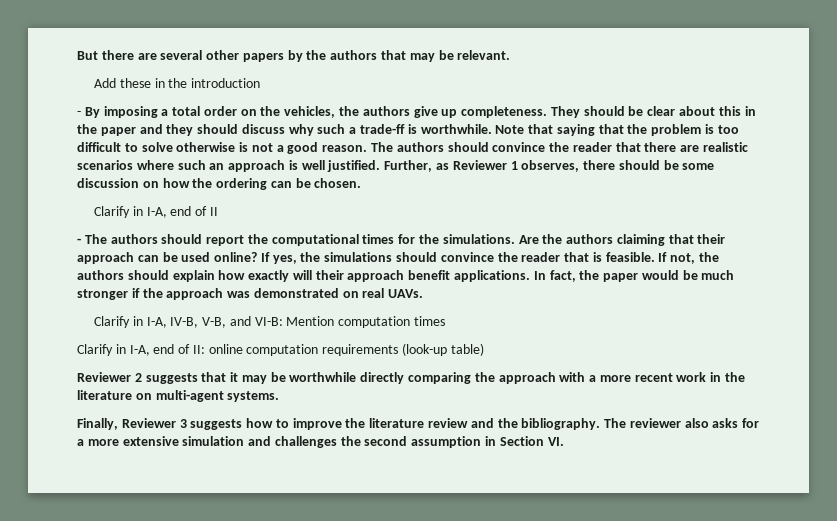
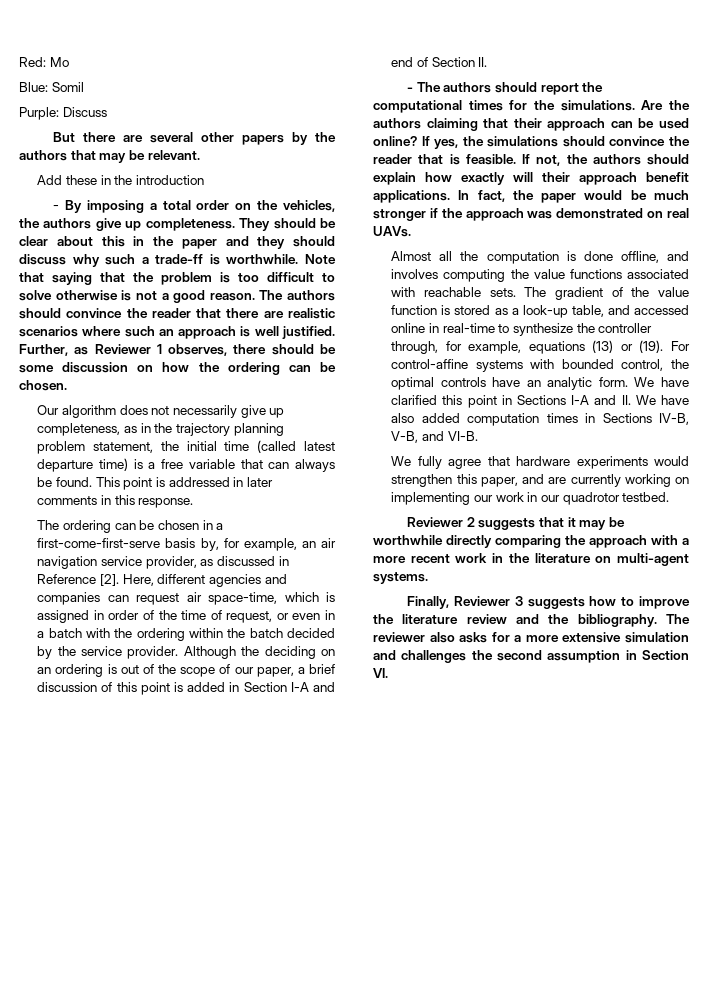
+ Red: Mo
+ Blue: Somil
+ Purple: Discuss
- Clarify in I-A, end of II
+ Our algorithm does not necessarily give up completeness, as in the trajectory planning problem statement, the initial time (called latest departure time) is a free variable that can always be found. This point is addressed in later comments in this response.
+ The ordering can be chosen in a first-come-first-serve basis by, for example, an air navigation service provider, as discussed in Reference [2]. Here, different agencies and companies can request air space-time, which is assigned in order of the time of request, or even in a batch with the ordering within the batch decided by the service provider. Although the deciding on an ordering is out of the scope of our paper, a brief discussion of this point is added in Section I-A and end of Section II.
- Clarify in I-A, IV-B, V-B, and VI-B: Mention computation times
- Clarify in I-A, end of II: online computation requirements (look-up table)
+ Almost all the computation is done offline, and involves computing the value functions associated with reachable sets. The gradient of the value function is stored as a look-up table, and accessed online in real-time to synthesize the controller through, for example, equations (13) or (19). For control-affine systems with bounded control, the optimal controls have an analytic form. We have clarified this point in Sections I-A and II. We have also added computation times in Sections IV-B, V-B, and VI-B.
+ We fully agree that hardware experiments would strengthen this paper, and are currently working on implementing our work in our quadrotor testbed.

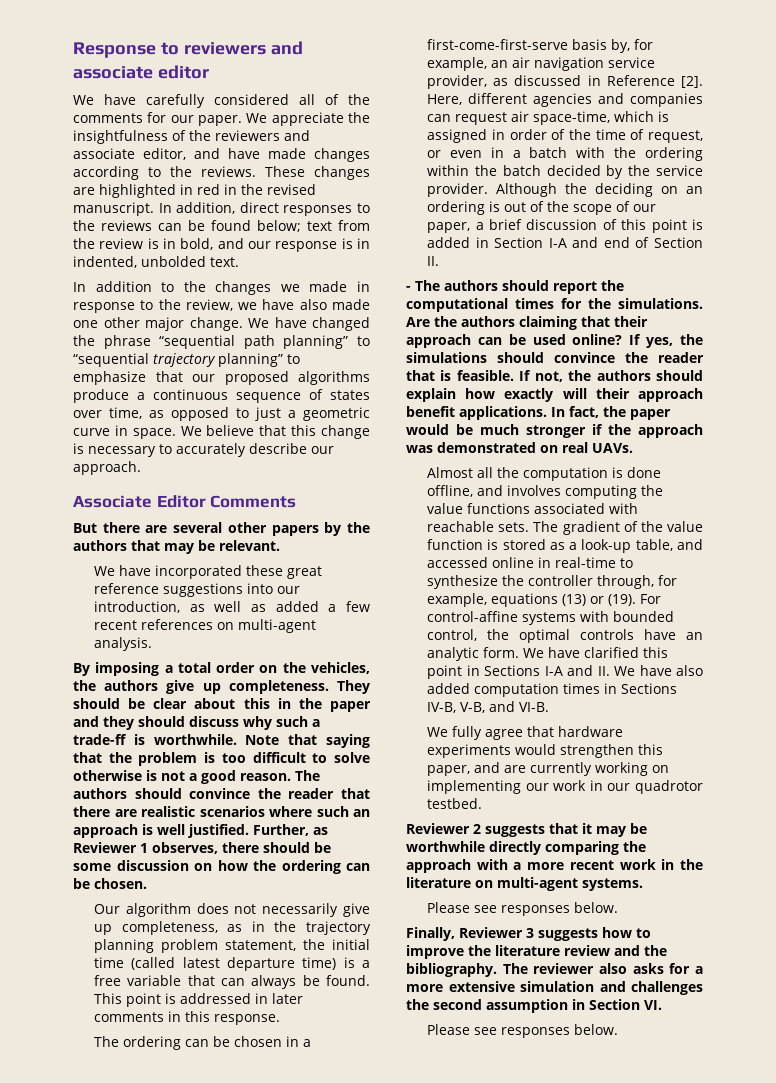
- Red: Mo
- Blue: Somil
- Purple: Discuss
+ Response to reviewers and associate editor
+ We have carefully considered all of the comments for our paper. We appreciate the insightfulness of the reviewers and associate editor, and have made changes according to the reviews. These changes are highlighted in red in the revised manuscript. In addition, direct responses to the reviews can be found below; text from the review is in bold, and our response is in indented, unbolded text.
+ In addition to the changes we made in response to the review, we have also made one other major change. We have changed the phrase “sequential path planning” to “sequential trajectory planning” to emphasize that our proposed algorithms produce a continuous sequence of states over time, as opposed to just a geometric curve in space. We believe that this change is necessary to accurately describe our approach.
+ Associate Editor Comments
- Add these in the introduction
- - By imposing a total order on the vehicles, the authors give up completeness.
+ We have incorporated these great reference suggestions into our introduction, as well as added a few recent references on multi-agent analysis.
+ By imposing a total order on the vehicles, the authors give up completeness.
  Reviewer 2 suggests that it may be worthwhile directly comparing the approach with a more recent work in the literature on multi-agent systems.
+ Please see responses below.
  The reviewer also asks for a more extensive simulation and challenges the second assumption in Section VI.
+ Please see responses below.

